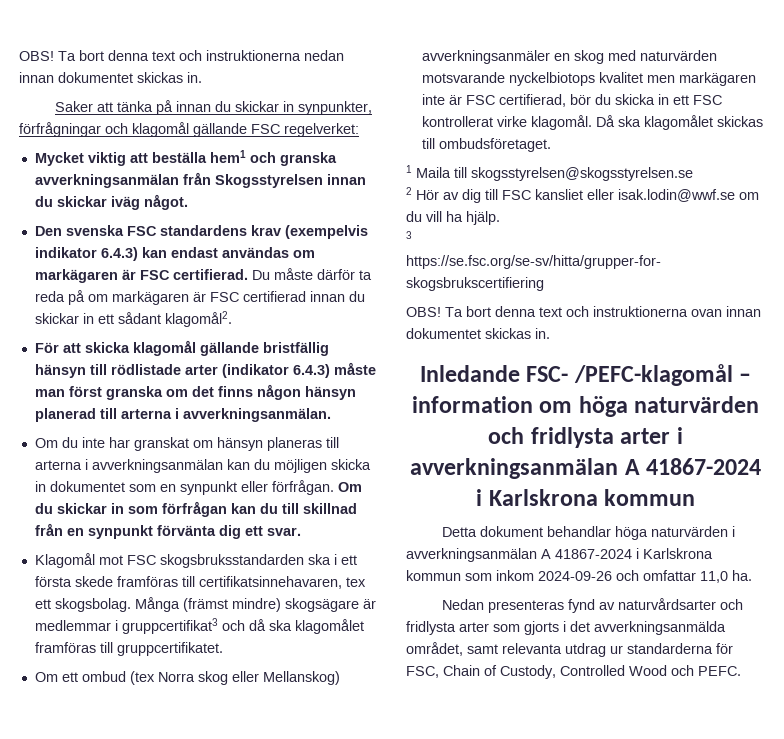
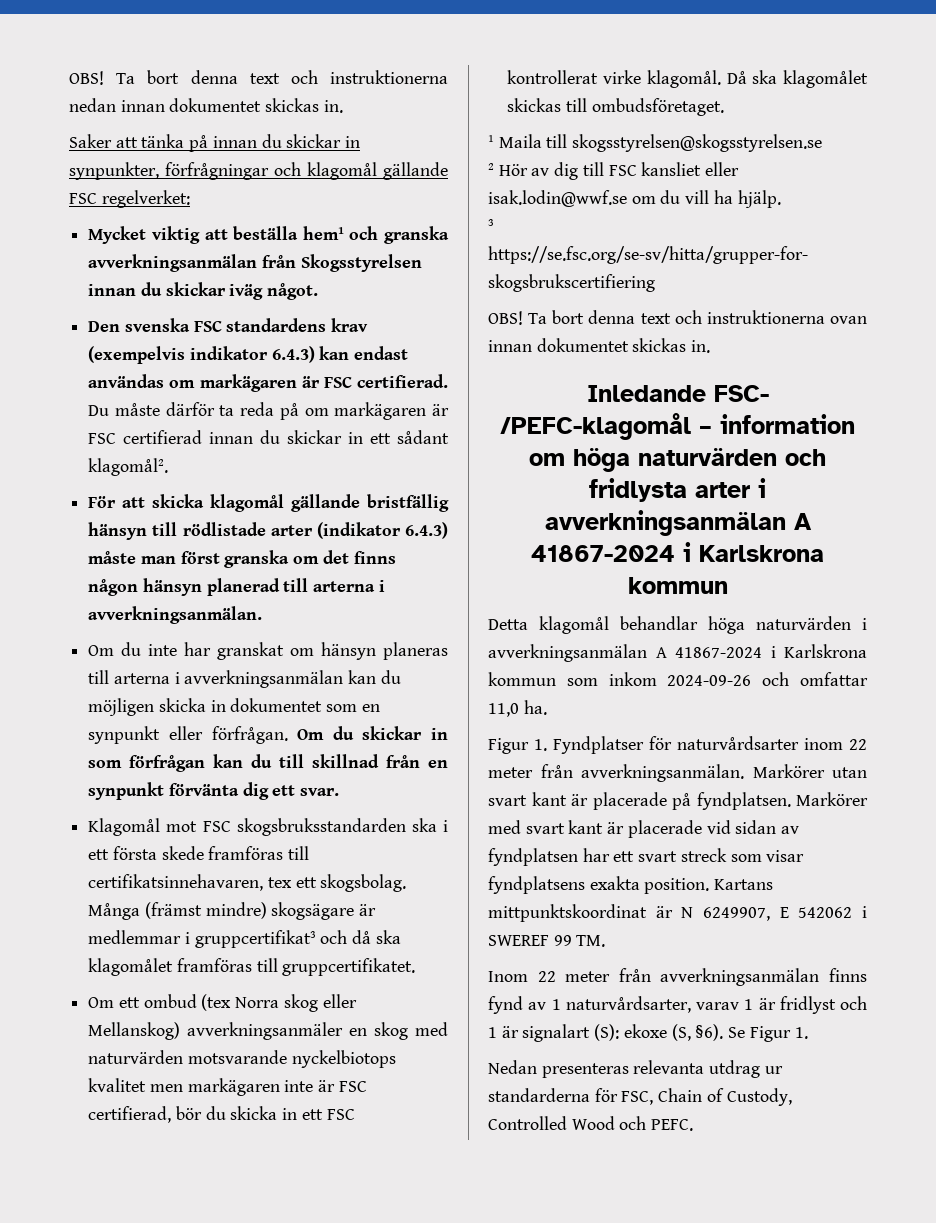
- Detta dokument behandlar höga naturvärden i avverkningsanmälan A 41867-2024 i Karlskrona kommun som inkom 2024-09-26 och omfattar 11,0 ha.
+ Detta klagomål behandlar höga naturvärden i avverkningsanmälan A 41867-2024 i Karlskrona kommun som inkom 2024-09-26 och omfattar 11,0 ha.
- Nedan presenteras fynd av naturvårdsarter och fridlysta arter som gjorts i det avverkningsanmälda området, samt relevanta utdrag ur standarderna för FSC, Chain of Custody, Controlled Wood och PEFC.
+ Figur 1. Fyndplatser för naturvårdsarter inom 22 meter från avverkningsanmälan. Markörer utan svart kant är placerade på fyndplatsen. Markörer med svart kant är placerade vid sidan av fyndplatsen har ett svart streck som visar fyndplatsens exakta position. Kartans mittpunktskoordinat är N 6249907, E 542062 i SWEREF 99 TM.
+ Inom 22 meter från avverkningsanmälan finns fynd av 1 naturvårdsarter, varav 1 är fridlyst och 1 är signalart (S): ekoxe (S, §6). Se Figur 1.
+ Nedan presenteras relevanta utdrag ur standarderna för FSC, Chain of Custody, Controlled Wood och PEFC.

